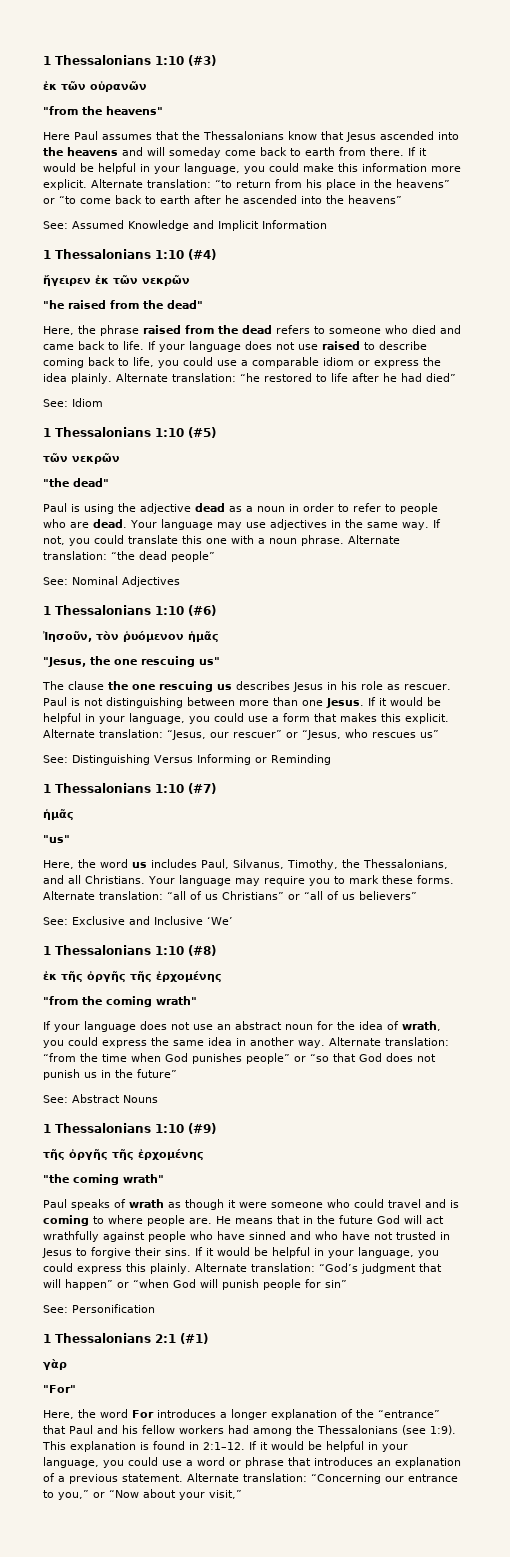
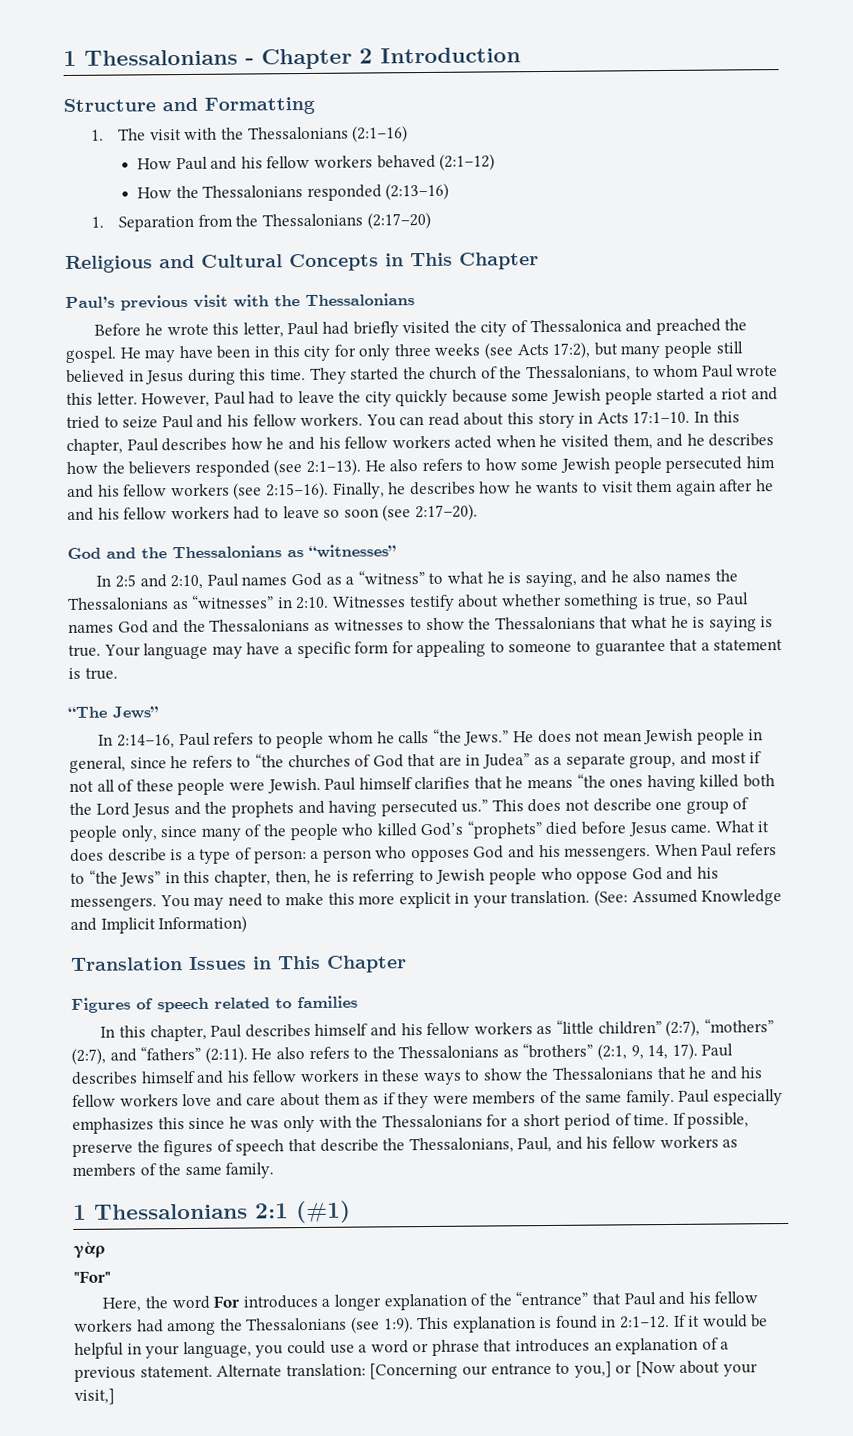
- 1 Thessalonians 1:10 (#3)
- ἐκ τῶν οὐρανῶν
- "from the heavens"
- Here Paul assumes that the Thessalonians know that Jesus ascended into the heavens and will someday come back to earth from there. If it would be helpful in your language, you could make this information more explicit. Alternate translation: “to return from his place in the heavens” or “to come back to earth after he ascended into the heavens”
- See: Assumed Knowledge and Implicit Information
- 1 Thessalonians 1:10 (#4)
- ἤγειρεν ἐκ τῶν νεκρῶν
- "he raised from the dead"
- Here, the phrase raised from the dead refers to someone who died and came back to life. If your language does not use raised to describe coming back to life, you could use a comparable idiom or express the idea plainly. Alternate translation: “he restored to life after he had died”
- See: Idiom
- 1 Thessalonians 1:10 (#5)
- τῶν νεκρῶν
- "the dead"
- Paul is using the adjective dead as a noun in order to refer to people who are dead. Your language may use adjectives in the same way. If not, you could translate this one with a noun phrase. Alternate translation: “the dead people”
- See: Nominal Adjectives
- 1 Thessalonians 1:10 (#6)
- Ἰησοῦν, τὸν ῥυόμενον ἡμᾶς
- "Jesus, the one rescuing us"
- The clause the one rescuing us describes Jesus in his role as rescuer. Paul is not distinguishing between more than one Jesus. If it would be helpful in your language, you could use a form that makes this explicit. Alternate translation: “Jesus, our rescuer” or “Jesus, who rescues us”
- See: Distinguishing Versus Informing or Reminding
- 1 Thessalonians 1:10 (#7)
- ἡμᾶς
- "us"
- Here, the word us includes Paul, Silvanus, Timothy, the Thessalonians, and all Christians. Your language may require you to mark these forms. Alternate translation: “all of us Christians” or “all of us believers”
- See: Exclusive and Inclusive ‘We’
- 1 Thessalonians 1:10 (#8)
- ἐκ τῆς ὀργῆς τῆς ἐρχομένης
- "from the coming wrath"
- If your language does not use an abstract noun for the idea of wrath, you could express the same idea in another way. Alternate translation: “from the time when God punishes people” or “so that God does not punish us in the future”
- See: Abstract Nouns
- 1 Thessalonians 1:10 (#9)
- τῆς ὀργῆς τῆς ἐρχομένης
- "the coming wrath"
- Paul speaks of wrath as though it were someone who could travel and is coming to where people are. He means that in the future God will act wrathfully against people who have sinned and who have not trusted in Jesus to forgive their sins. If it would be helpful in your language, you could express this plainly. Alternate translation: “God’s judgment that will happen” or “when God will punish people for sin”
- See: Personification
+ 1 Thessalonians - Chapter 2 Introduction
+ Structure and Formatting
+ 1. The visit with the Thessalonians (2:1–16)
+ How Paul and his fellow workers behaved (2:1–12)
+ How the Thessalonians responded (2:13–16)
+ 1. Separation from the Thessalonians (2:17–20)
+ Religious and Cultural Concepts in This Chapter
+ Paul’s previous visit with the Thessalonians
+ Before he wrote this letter, Paul had briefly visited the city of Thessalonica and preached the gospel. He may have been in this city for only three weeks (see Acts 17:2), but many people still believed in Jesus during this time. They started the church of the Thessalonians, to whom Paul wrote this letter. However, Paul had to leave the city quickly because some Jewish people started a riot and tried to seize Paul and his fellow workers. You can read about this story in Acts 17:1–10. In this chapter, Paul describes how he and his fellow workers acted when he visited them, and he describes how the believers responded (see 2:1–13). He also refers to how some Jewish people persecuted him and his fellow workers (see 2:15–16). Finally, he describes how he wants to visit them again after he and his fellow workers had to leave so soon (see 2:17–20).
+ God and the Thessalonians as “witnesses”
+ In 2:5 and 2:10, Paul names God as a “witness” to what he is saying, and he also names the Thessalonians as “witnesses” in 2:10. Witnesses testify about whether something is true, so Paul names God and the Thessalonians as witnesses to show the Thessalonians that what he is saying is true. Your language may have a specific form for appealing to someone to guarantee that a statement is true.
+ “The Jews”
+ In 2:14–16, Paul refers to people whom he calls “the Jews.” He does not mean Jewish people in general, since he refers to “the churches of God that are in Judea” as a separate group, and most if not all of these people were Jewish. Paul himself clarifies that he means “the ones having killed both the Lord Jesus and the prophets and having persecuted us.” This does not describe one group of people only, since many of the people who killed God’s “prophets” died before Jesus came. What it does describe is a type of person: a person who opposes God and his messengers. When Paul refers to “the Jews” in this chapter, then, he is referring to Jewish people who oppose God and his messengers. You may need to make this more explicit in your translation. (See: Assumed Knowledge and Implicit Information)
+ Translation Issues in This Chapter
+ Figures of speech related to families
+ In this chapter, Paul describes himself and his fellow workers as “little children” (2:7), “mothers” (2:7), and “fathers” (2:11). He also refers to the Thessalonians as “brothers” (2:1, 9, 14, 17). Paul describes himself and his fellow workers in these ways to show the Thessalonians that he and his fellow workers love and care about them as if they were members of the same family. Paul especially emphasizes this since he was only with the Thessalonians for a short period of time. If possible, preserve the figures of speech that describe the Thessalonians, Paul, and his fellow workers as members of the same family.
- Alternate translation: “Concerning our entrance to you,” or “Now about your visit,”
+ Alternate translation: [Concerning our entrance to you,] or [Now about your visit,]

